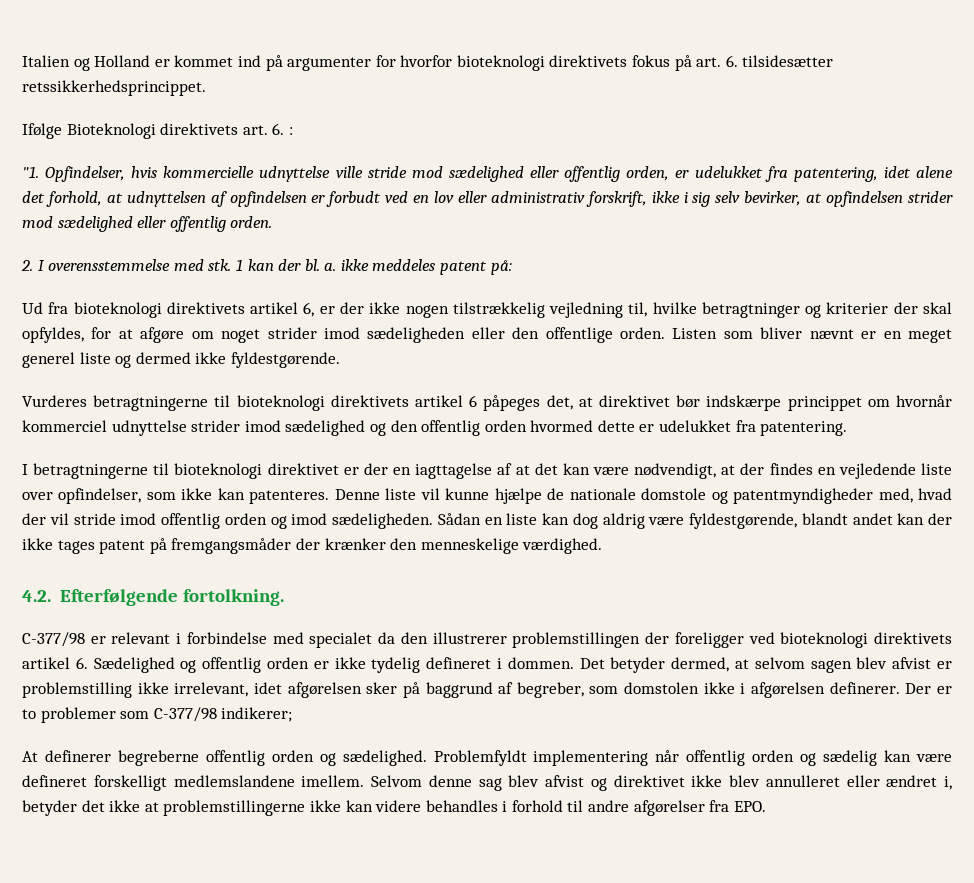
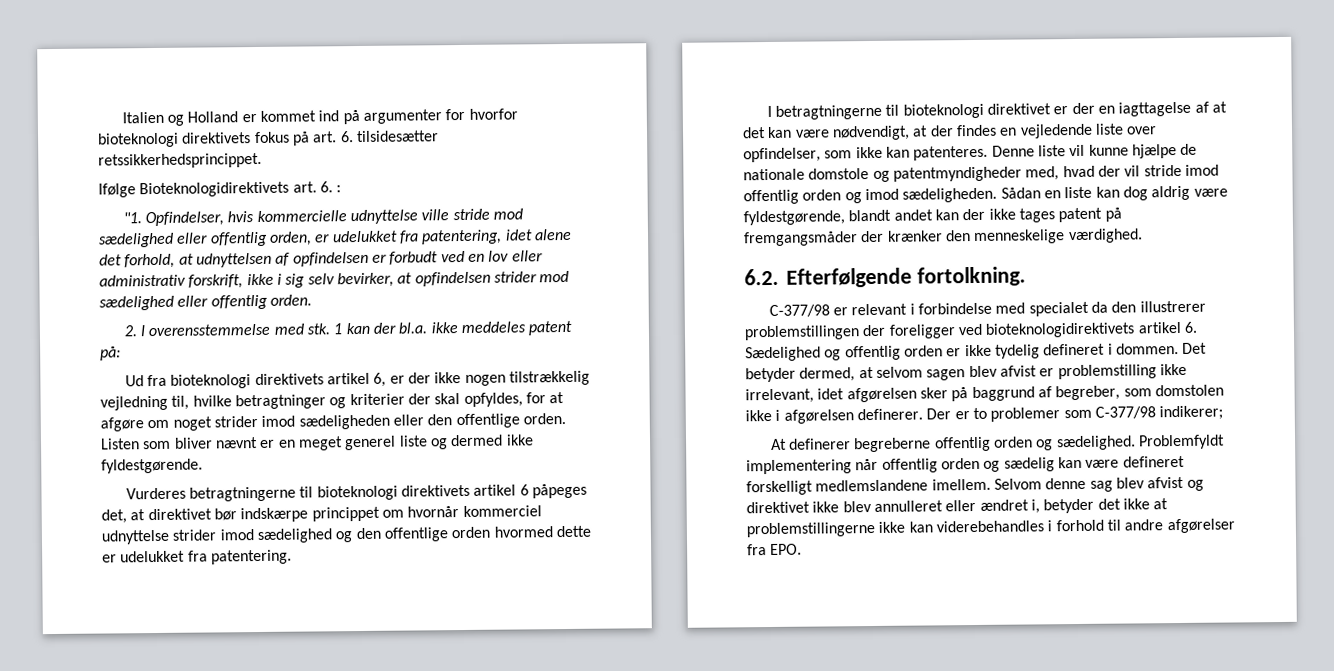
- Ifølge Bioteknologi direktivets art. 6. :
+ Ifølge Bioteknologidirektivets art. 6. :
- 1 kan der bl. a. ikke meddeles patent på:
+ 1 kan der bl.a. ikke meddeles patent på:
- Vurderes betragtningerne til bioteknologi direktivets artikel 6 påpeges det, at direktivet bør indskærpe princippet om hvornår kommerciel udnyttelse strider imod sædelighed og den offentlig orden hvormed dette er udelukket fra patentering.
+ Vurderes betragtningerne til bioteknologi direktivets artikel 6 påpeges det, at direktivet bør indskærpe princippet om hvornår kommerciel udnyttelse strider imod sædelighed og den offentlige orden hvormed dette er udelukket fra patentering.
- 4.2. Efterfølgende fortolkning.
+ 6.2. Efterfølgende fortolkning.
- C-377/98 er relevant i forbindelse med specialet da den illustrerer problemstillingen der foreligger ved bioteknologi direktivets artikel 6. Sædelighed og offentlig orden er ikke tydelig defineret i dommen.
+ C-377/98 er relevant i forbindelse med specialet da den illustrerer problemstillingen der foreligger ved bioteknologidirektivets artikel 6. Sædelighed og offentlig orden er ikke tydelig defineret i dommen.
- Selvom denne sag blev afvist og direktivet ikke blev annulleret eller ændret i, betyder det ikke at problemstillingerne ikke kan videre behandles i forhold til andre afgørelser fra EPO.
+ Selvom denne sag blev afvist og direktivet ikke blev annulleret eller ændret i, betyder det ikke at problemstillingerne ikke kan viderebehandles i forhold til andre afgørelser fra EPO.

